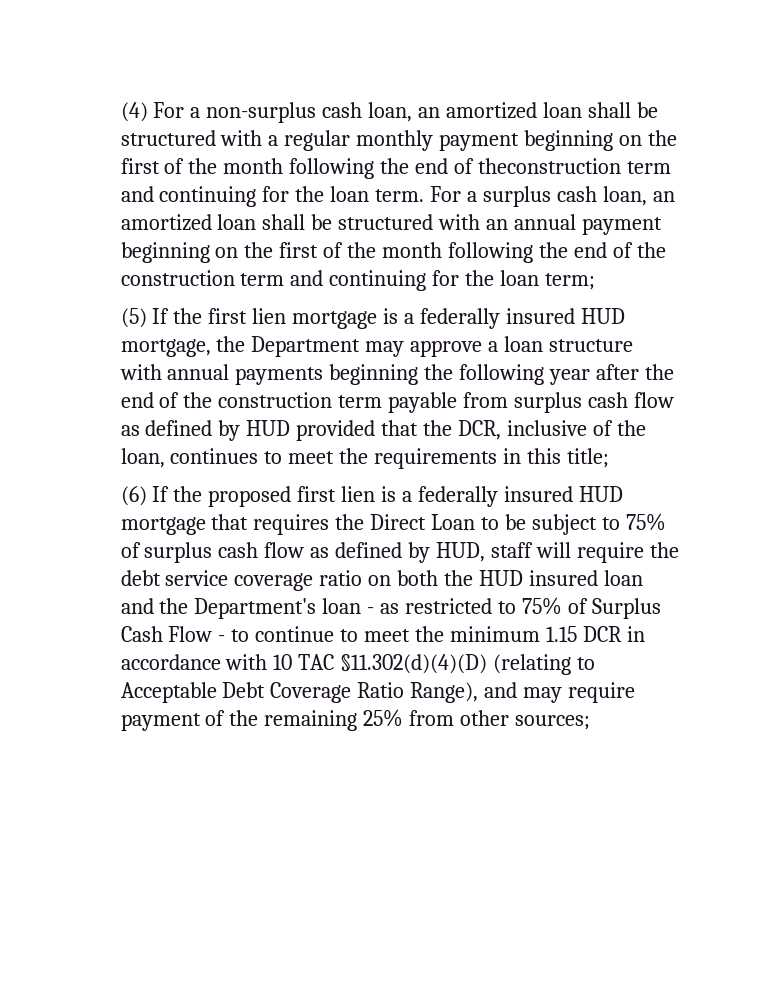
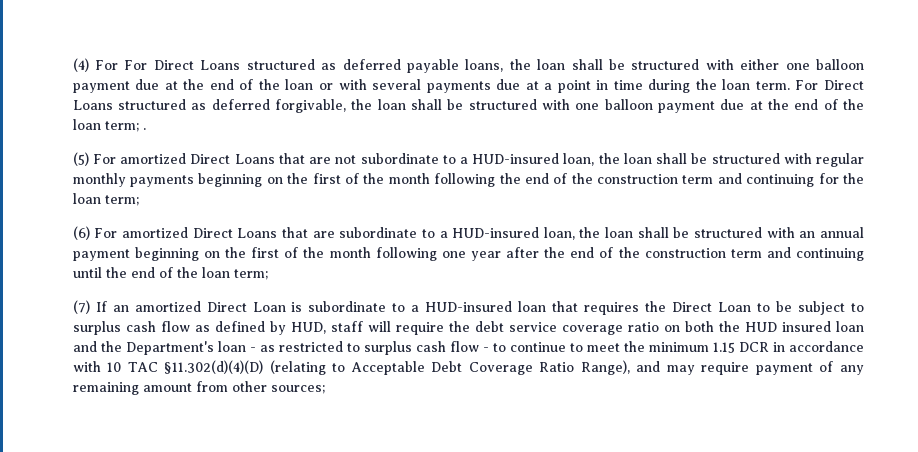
- (4) For a non-surplus cash loan, an amortized loan shall be structured with a regular monthly payment beginning on the first of the month following the end of theconstruction term and continuing for the loan term. For a surplus cash loan, an amortized loan shall be structured with an annual payment beginning on the first of the month following the end of the construction term and continuing for the loan term;
+ (4) For For Direct Loans structured as deferred payable loans, the loan shall be structured with either one balloon payment due at the end of the loan or with several payments due at a point in time during the loan term. For Direct Loans structured as deferred forgivable, the loan shall be structured with one balloon payment due at the end of the loan term; .
+ (5) For amortized Direct Loans that are not subordinate to a HUD-insured loan, the loan shall be structured with regular monthly payments beginning on the first of the month following the end of the construction term and continuing for the loan term;
- (5) If the first lien mortgage is a federally insured HUD mortgage, the Department may approve a loan structure with annual payments beginning the following year after the end of the construction term payable from surplus cash flow as defined by HUD provided that the DCR, inclusive of the loan, continues to meet the requirements in this title;
- (6) If the proposed first lien is a federally insured HUD mortgage that requires the Direct Loan to be subject to 75% of surplus cash flow as defined by HUD, staff will require the debt service coverage ratio on both the HUD insured loan and the Department's loan - as restricted to 75% of Surplus Cash Flow - to continue to meet the minimum 1.15 DCR in accordance with 10 TAC §11.302(d)(4)(D) (relating to Acceptable Debt Coverage Ratio Range), and may require payment of the remaining 25% from other sources;
+ (6) For amortized Direct Loans that are subordinate to a HUD-insured loan, the loan shall be structured with an annual payment beginning on the first of the month following one year after the end of the construction term and continuing until the end of the loan term;
+ (7) If an amortized Direct Loan is subordinate to a HUD-insured loan that requires the Direct Loan to be subject to surplus cash flow as defined by HUD, staff will require the debt service coverage ratio on both the HUD insured loan and the Department's loan - as restricted to surplus cash flow - to continue to meet the minimum 1.15 DCR in accordance with 10 TAC §11.302(d)(4)(D) (relating to Acceptable Debt Coverage Ratio Range), and may require payment of any remaining amount from other sources;

